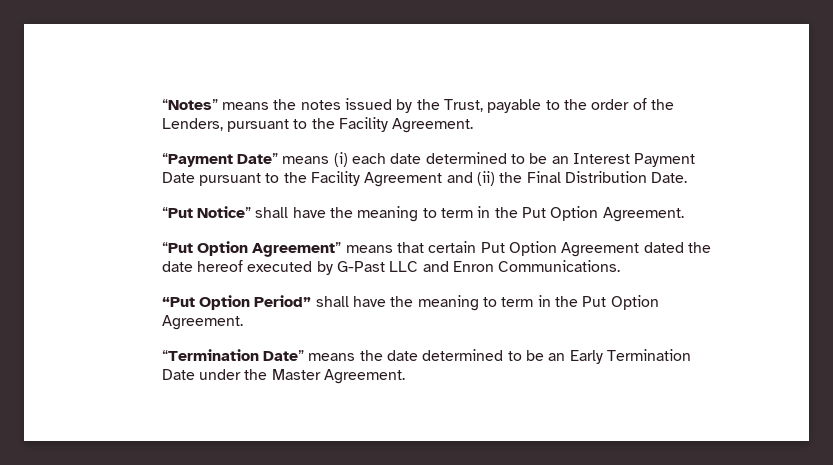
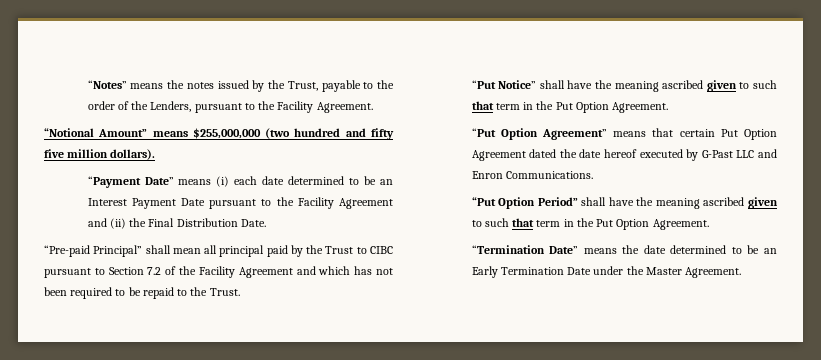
+ “Notional Amount” means $255,000,000 (two hundred and fifty five million dollars).
+ “Pre-paid Principal” shall mean all principal paid by the Trust to CIBC pursuant to Section 7.2 of the Facility Agreement and which has not been required to be repaid to the Trust.
- “Put Notice” shall have the meaning to term in the Put Option Agreement.
+ “Put Notice” shall have the meaning ascribed given to such that term in the Put Option Agreement.
- “Put Option Period” shall have the meaning to term in the Put Option Agreement.
+ “Put Option Period” shall have the meaning ascribed given to such that term in the Put Option Agreement.

